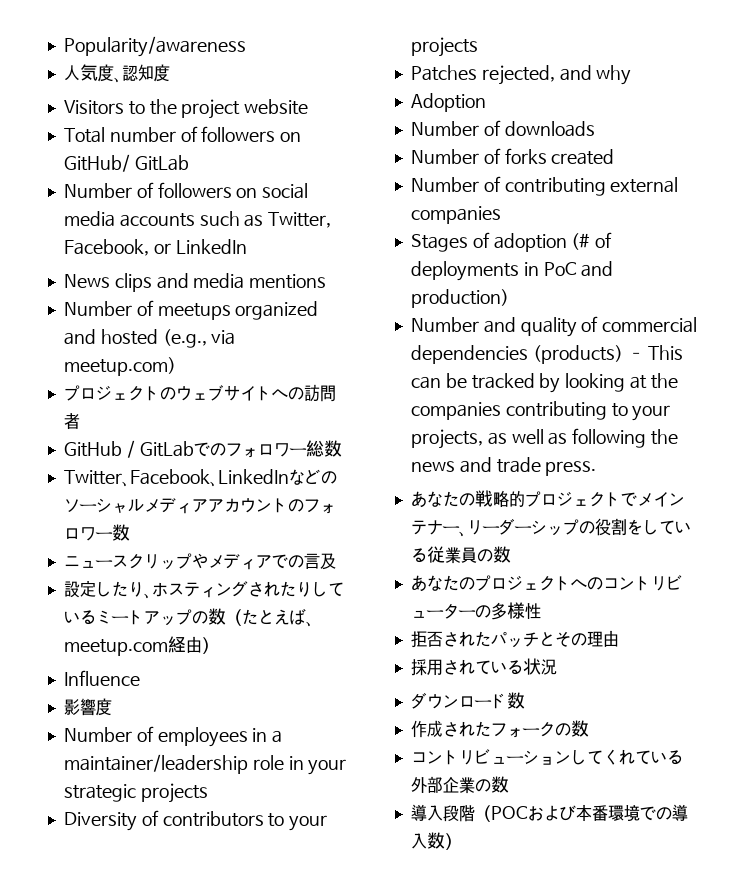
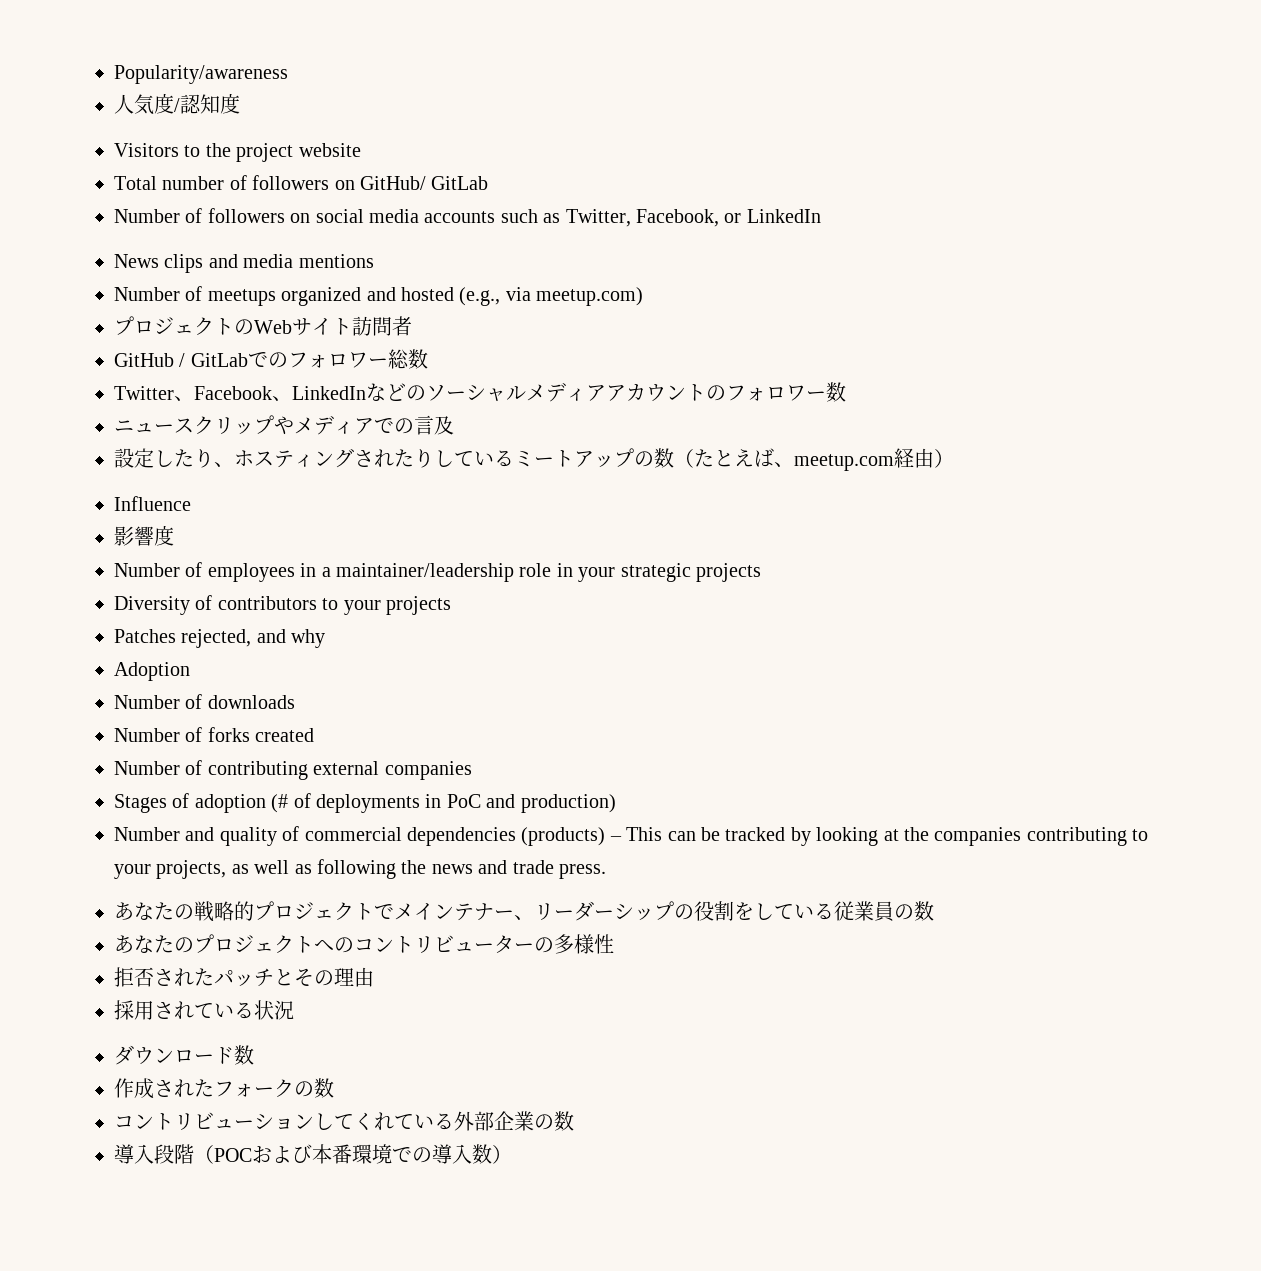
- 人気度、認知度
+ 人気度/認知度
- プロジェクトのウェブサイトへの訪問者
+ プロジェクトのWebサイト訪問者

